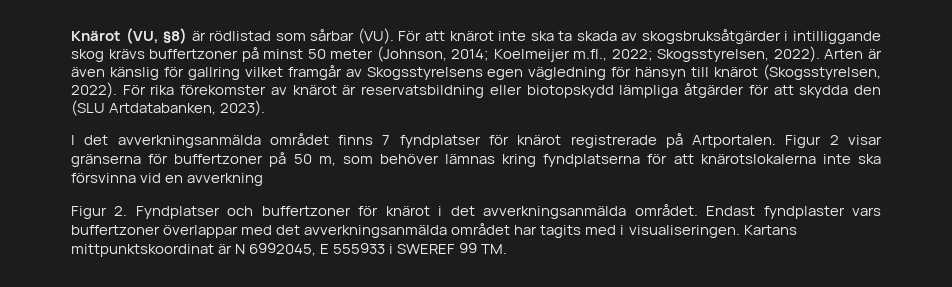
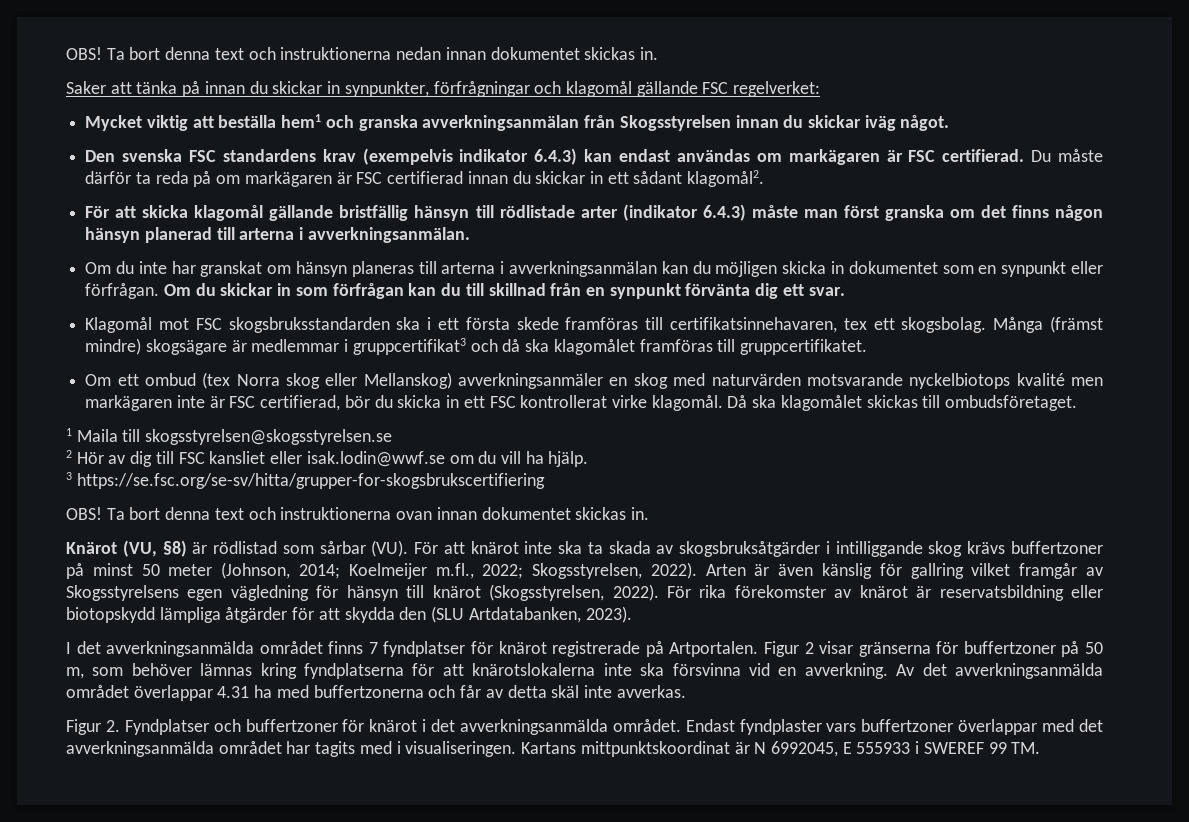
+ OBS! Ta bort denna text och instruktionerna nedan innan dokumentet skickas in.
+ Saker att tänka på innan du skickar in synpunkter, förfrågningar och klagomål gällande FSC regelverket:
+ Mycket viktig att beställa hem1 och granska avverkningsanmälan från Skogsstyrelsen innan du skickar iväg något.
+ Den svenska FSC standardens krav (exempelvis indikator 6.4.3) kan endast användas om markägaren är FSC certifierad. Du måste därför ta reda på om markägaren är FSC certifierad innan du skickar in ett sådant klagomål2.
+ För att skicka klagomål gällande bristfällig hänsyn till rödlistade arter (indikator 6.4.3) måste man först granska om det finns någon hänsyn planerad till arterna i avverkningsanmälan.
+ Om du inte har granskat om hänsyn planeras till arterna i avverkningsanmälan kan du möjligen skicka in dokumentet som en synpunkt eller förfrågan. Om du skickar in som förfrågan kan du till skillnad från en synpunkt förvänta dig ett svar.
+ Klagomål mot FSC skogsbruksstandarden ska i ett första skede framföras till certifikatsinnehavaren, tex ett skogsbolag. Många (främst mindre) skogsägare är medlemmar i gruppcertifikat3 och då ska klagomålet framföras till gruppcertifikatet.
+ Om ett ombud (tex Norra skog eller Mellanskog) avverkningsanmäler en skog med naturvärden motsvarande nyckelbiotops kvalité men markägaren inte är FSC certifierad, bör du skicka in ett FSC kontrollerat virke klagomål. Då ska klagomålet skickas till ombudsföretaget.
+ 1 Maila till skogsstyrelsen@skogsstyrelsen.se
+ 2 Hör av dig till FSC kansliet eller isak.lodin@wwf.se om du vill ha hjälp.
+ 3 https://se.fsc.org/se-sv/hitta/grupper-for-skogsbrukscertifiering
+ OBS! Ta bort denna text och instruktionerna ovan innan dokumentet skickas in.
- Figur 2 visar gränserna för buffertzoner på 50 m, som behöver lämnas kring fyndplatserna för att knärotslokalerna inte ska försvinna vid en avverkning
+ Figur 2 visar gränserna för buffertzoner på 50 m, som behöver lämnas kring fyndplatserna för att knärotslokalerna inte ska försvinna vid en avverkning. Av det avverkningsanmälda området överlappar 4.31 ha med buffertzonerna och får av detta skäl inte avverkas.

